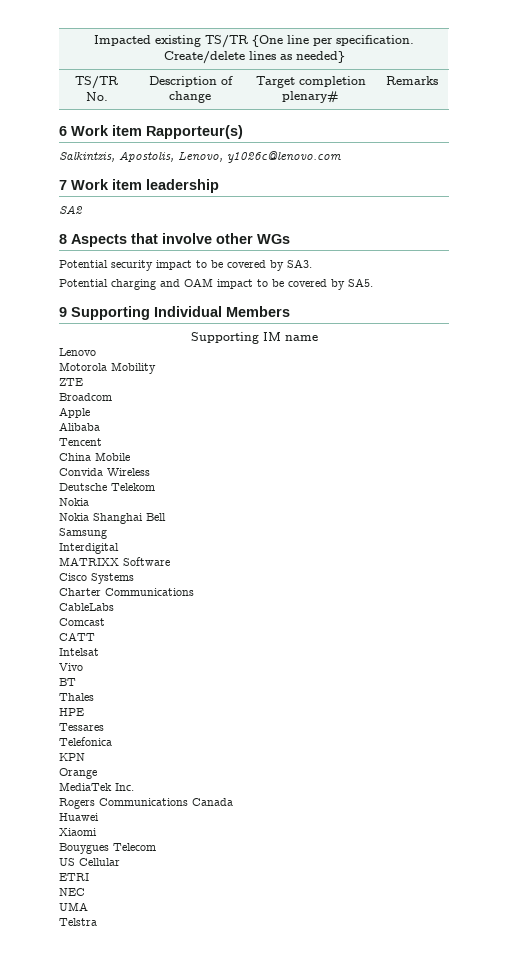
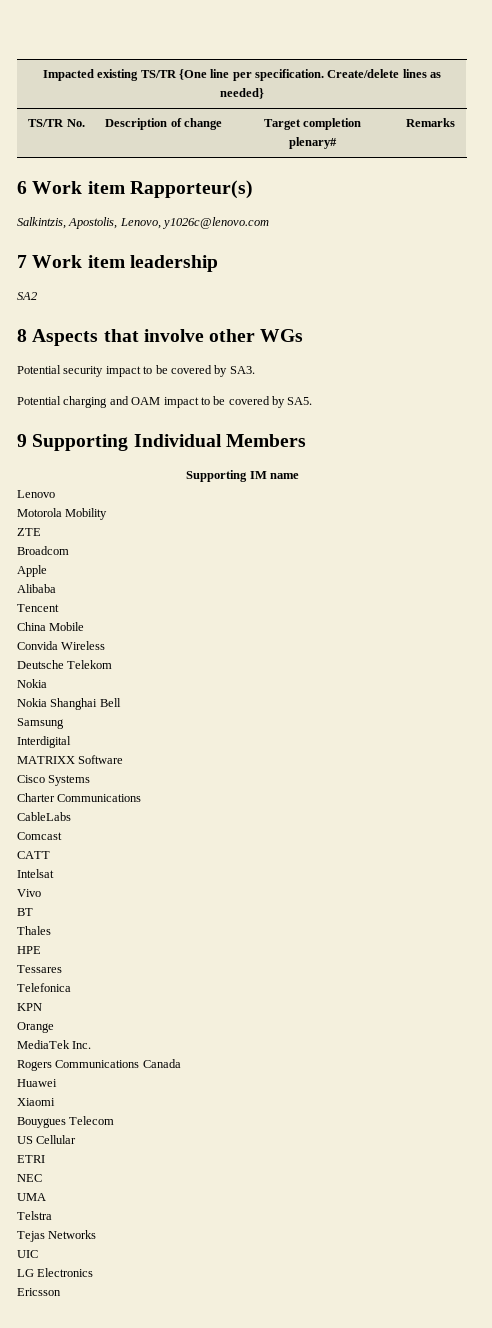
+ Tejas Networks
+ UIC
+ LG Electronics
+ Ericsson

